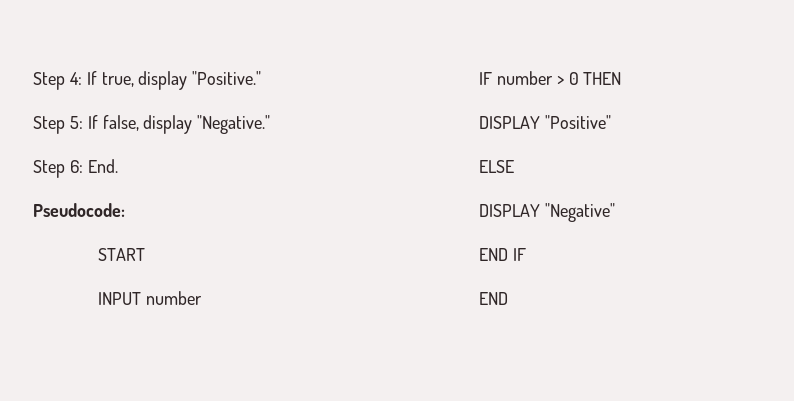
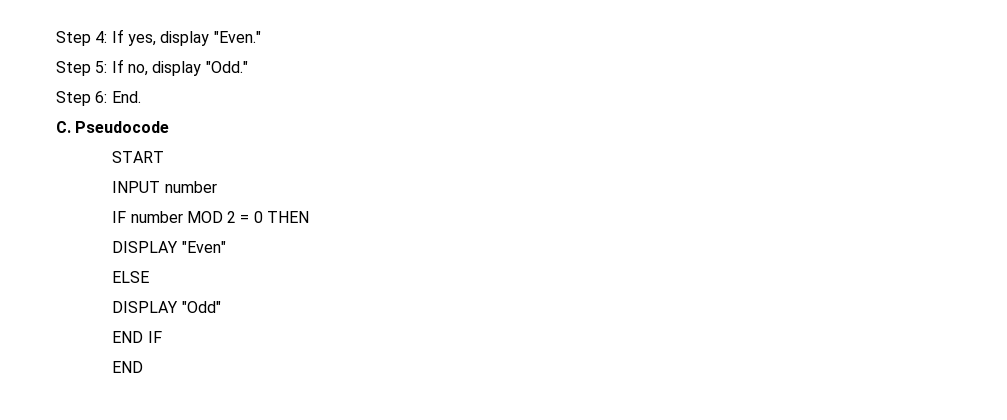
- Step 4: If true, display "Positive."
+ Step 4: If yes, display "Even."
- Step 5: If false, display "Negative."
+ Step 5: If no, display "Odd."
- Pseudocode:
+ C. Pseudocode
- IF number > 0 THEN
+ IF number MOD 2 = 0 THEN
- DISPLAY "Positive"
+ DISPLAY "Even"
- DISPLAY "Negative"
+ DISPLAY "Odd"

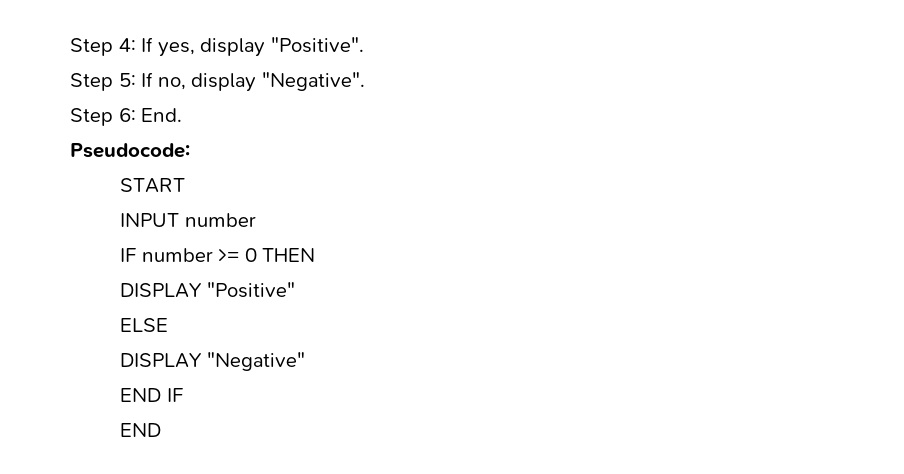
- Step 4: If yes, display "Even."
+ Step 4: If yes, display "Positive".
- Step 5: If no, display "Odd."
+ Step 5: If no, display "Negative".
- C. Pseudocode
+ Pseudocode:
- IF number MOD 2 = 0 THEN
+ IF number >= 0 THEN
- DISPLAY "Even"
+ DISPLAY "Positive"
- DISPLAY "Odd"
+ DISPLAY "Negative"

